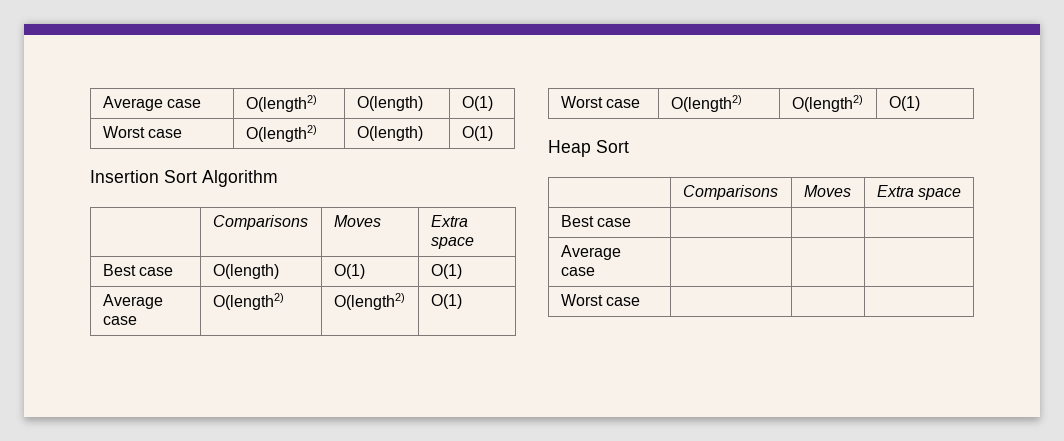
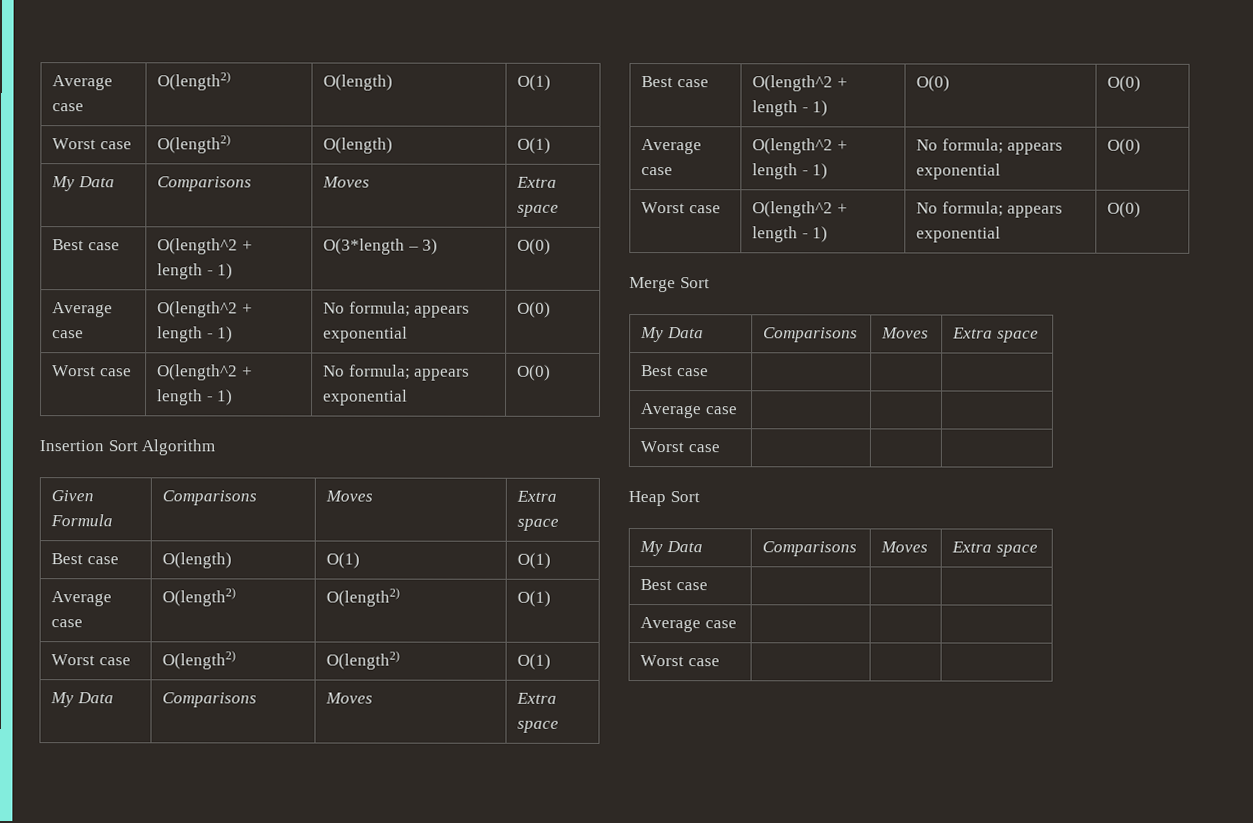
  Worst case | O(length2) | O(length) | O(1)
+ My Data | Comparisons | Moves | Extra space
+ Best case | O(length^2 + length - 1) | O(3*length – 3) | O(0)
+ Average case | O(length^2 + length - 1) | No formula; appears exponential | O(0)
+ Worst case | O(length^2 + length - 1) | No formula; appears exponential | O(0)
  Insertion Sort Algorithm
- | Comparisons | Moves | Extra space
+ Given Formula | Comparisons | Moves | Extra space
  Worst case | O(length2) | O(length2) | O(1)
- Heap Sort
- | Comparisons | Moves | Extra space
+ My Data | Comparisons | Moves | Extra space
+ Best case | O(length^2 + length - 1) | O(0) | O(0)
+ Average case | O(length^2 + length - 1) | No formula; appears exponential | O(0)
+ Worst case | O(length^2 + length - 1) | No formula; appears exponential | O(0)
+ Merge Sort
+ My Data | Comparisons | Moves | Extra space
+ Heap Sort
+ My Data | Comparisons | Moves | Extra space
+ Best case | | |
+ Average case | | |
+ Worst case | | |

